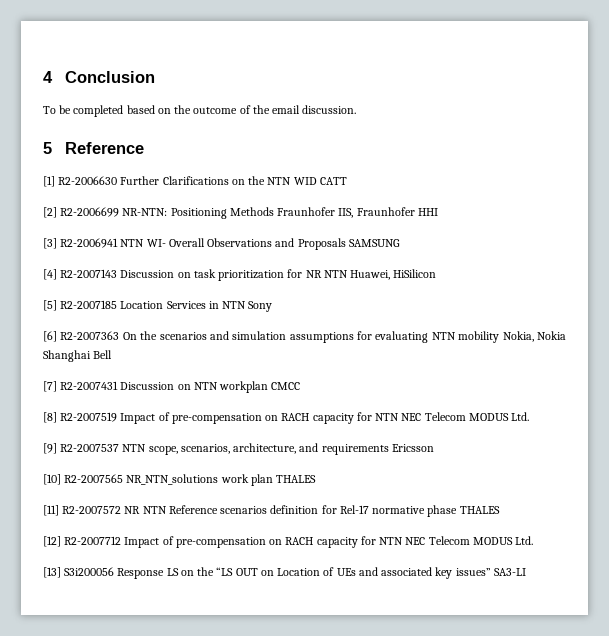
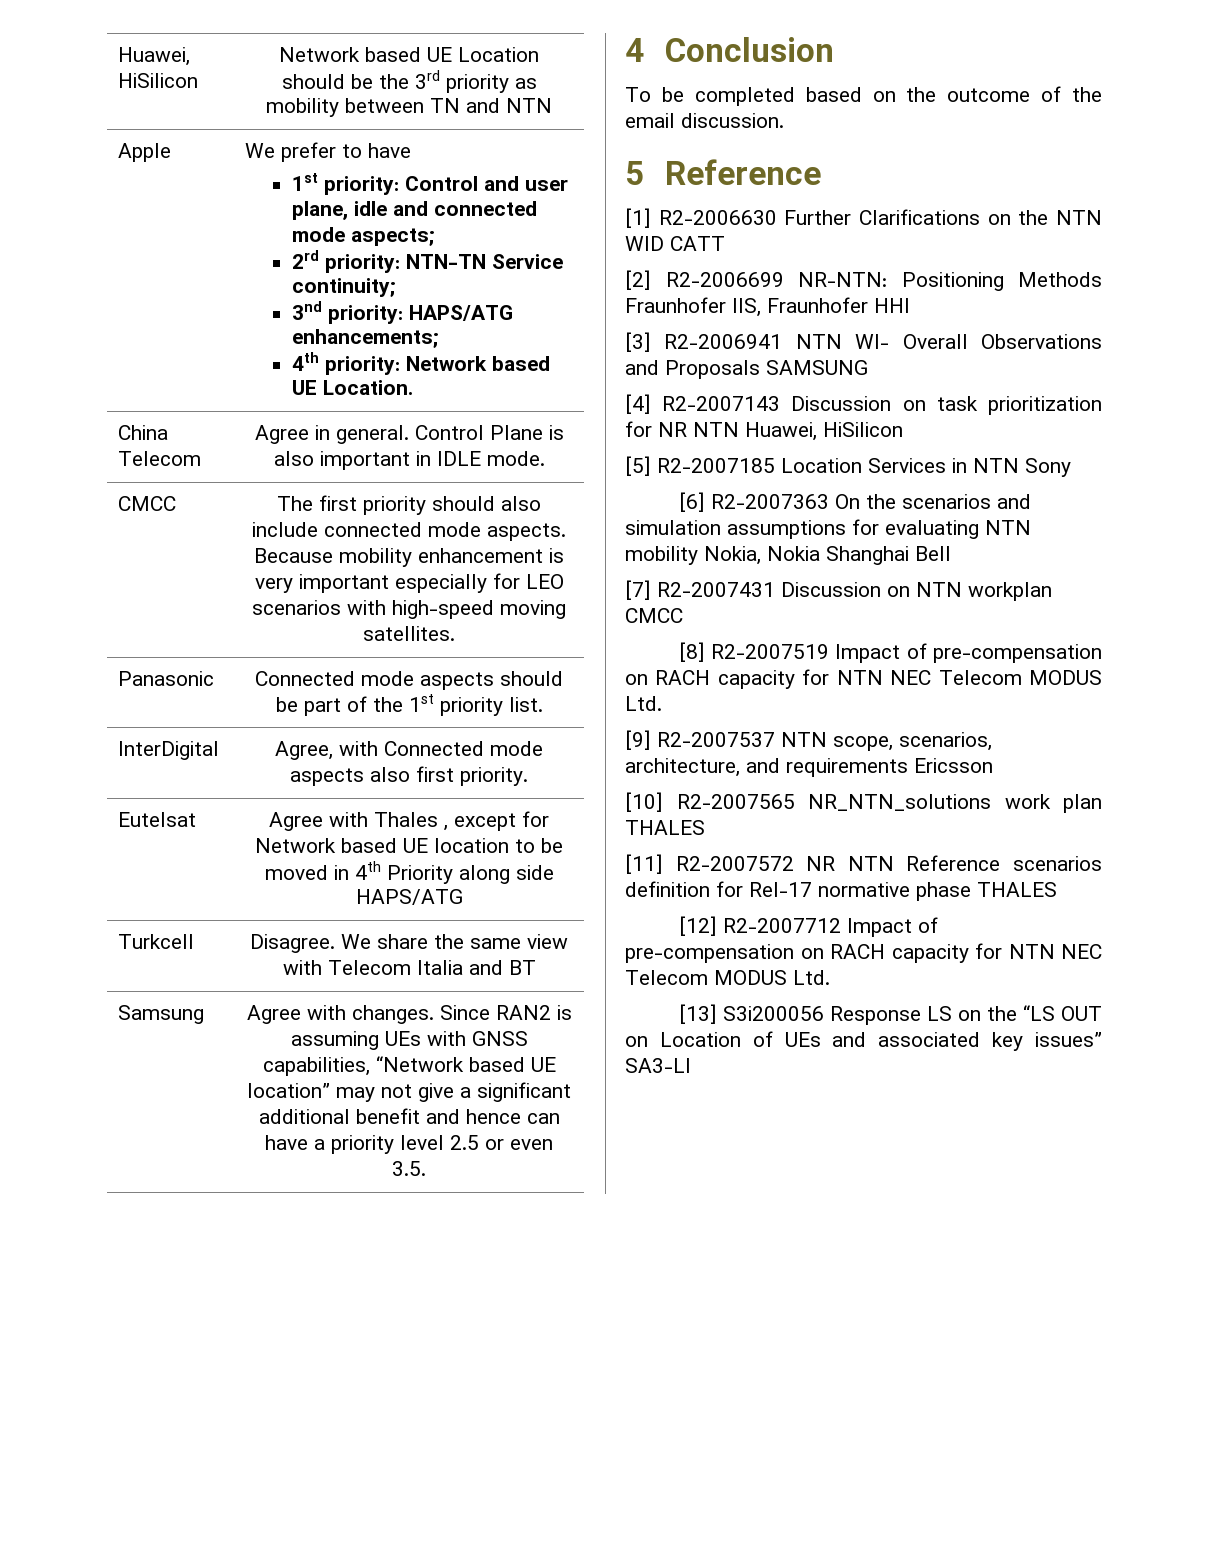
+ Huawei, HiSilicon | Network based UE Location should be the 3rd priority as mobility between TN and NTN
+ Apple | We prefer to have
+ 1st priority: Control and user plane, idle and connected mode aspects;
+ 2rd priority: NTN-TN Service continuity;
+ 3nd priority: HAPS/ATG enhancements;
+ 4th priority: Network based UE Location.
+ China Telecom | Agree in general. Control Plane is also important in IDLE mode.
+ CMCC | The first priority should also include connected mode aspects. Because mobility enhancement is very important especially for LEO scenarios with high-speed moving satellites.
+ Panasonic | Connected mode aspects should be part of the 1st priority list.
+ InterDigital | Agree, with Connected mode aspects also first priority.
+ Eutelsat | Agree with Thales , except for Network based UE location to be moved in 4th Priority along side HAPS/ATG
+ Turkcell | Disagree. We share the same view with Telecom Italia and BT
+ Samsung | Agree with changes. Since RAN2 is assuming UEs with GNSS capabilities, “Network based UE location” may not give a significant additional benefit and hence can have a priority level 2.5 or even 3.5.

